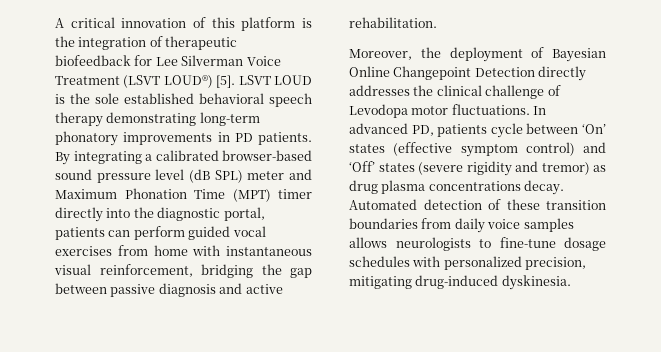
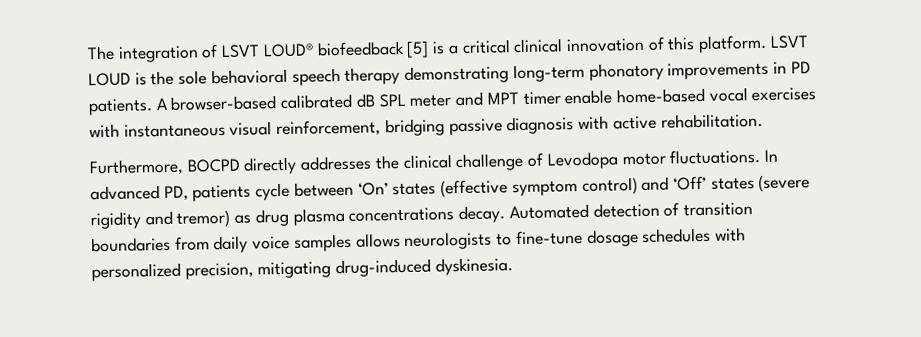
- A critical innovation of this platform is the integration of therapeutic biofeedback for Lee Silverman Voice Treatment (LSVT LOUD®) [5].
+ The integration of LSVT LOUD® biofeedback [5] is a critical clinical innovation of this platform.
- LSVT LOUD is the sole established behavioral speech therapy demonstrating long-term phonatory improvements in PD patients.
+ LSVT LOUD is the sole behavioral speech therapy demonstrating long-term phonatory improvements in PD patients.
- By integrating a calibrated browser-based sound pressure level (dB SPL) meter and Maximum Phonation Time (MPT) timer directly into the diagnostic portal, patients can perform guided vocal exercises from home with instantaneous visual reinforcement, bridging the gap between passive diagnosis and active rehabilitation.
+ A browser-based calibrated dB SPL meter and MPT timer enable home-based vocal exercises with instantaneous visual reinforcement, bridging passive diagnosis with active rehabilitation.
- Moreover, the deployment of Bayesian Online Changepoint Detection directly addresses the clinical challenge of Levodopa motor fluctuations.
+ Furthermore, BOCPD directly addresses the clinical challenge of Levodopa motor fluctuations.
- Automated detection of these transition boundaries from daily voice samples allows neurologists to fine-tune dosage schedules with personalized precision, mitigating drug-induced dyskinesia.
+ Automated detection of transition boundaries from daily voice samples allows neurologists to fine-tune dosage schedules with personalized precision, mitigating drug-induced dyskinesia.

